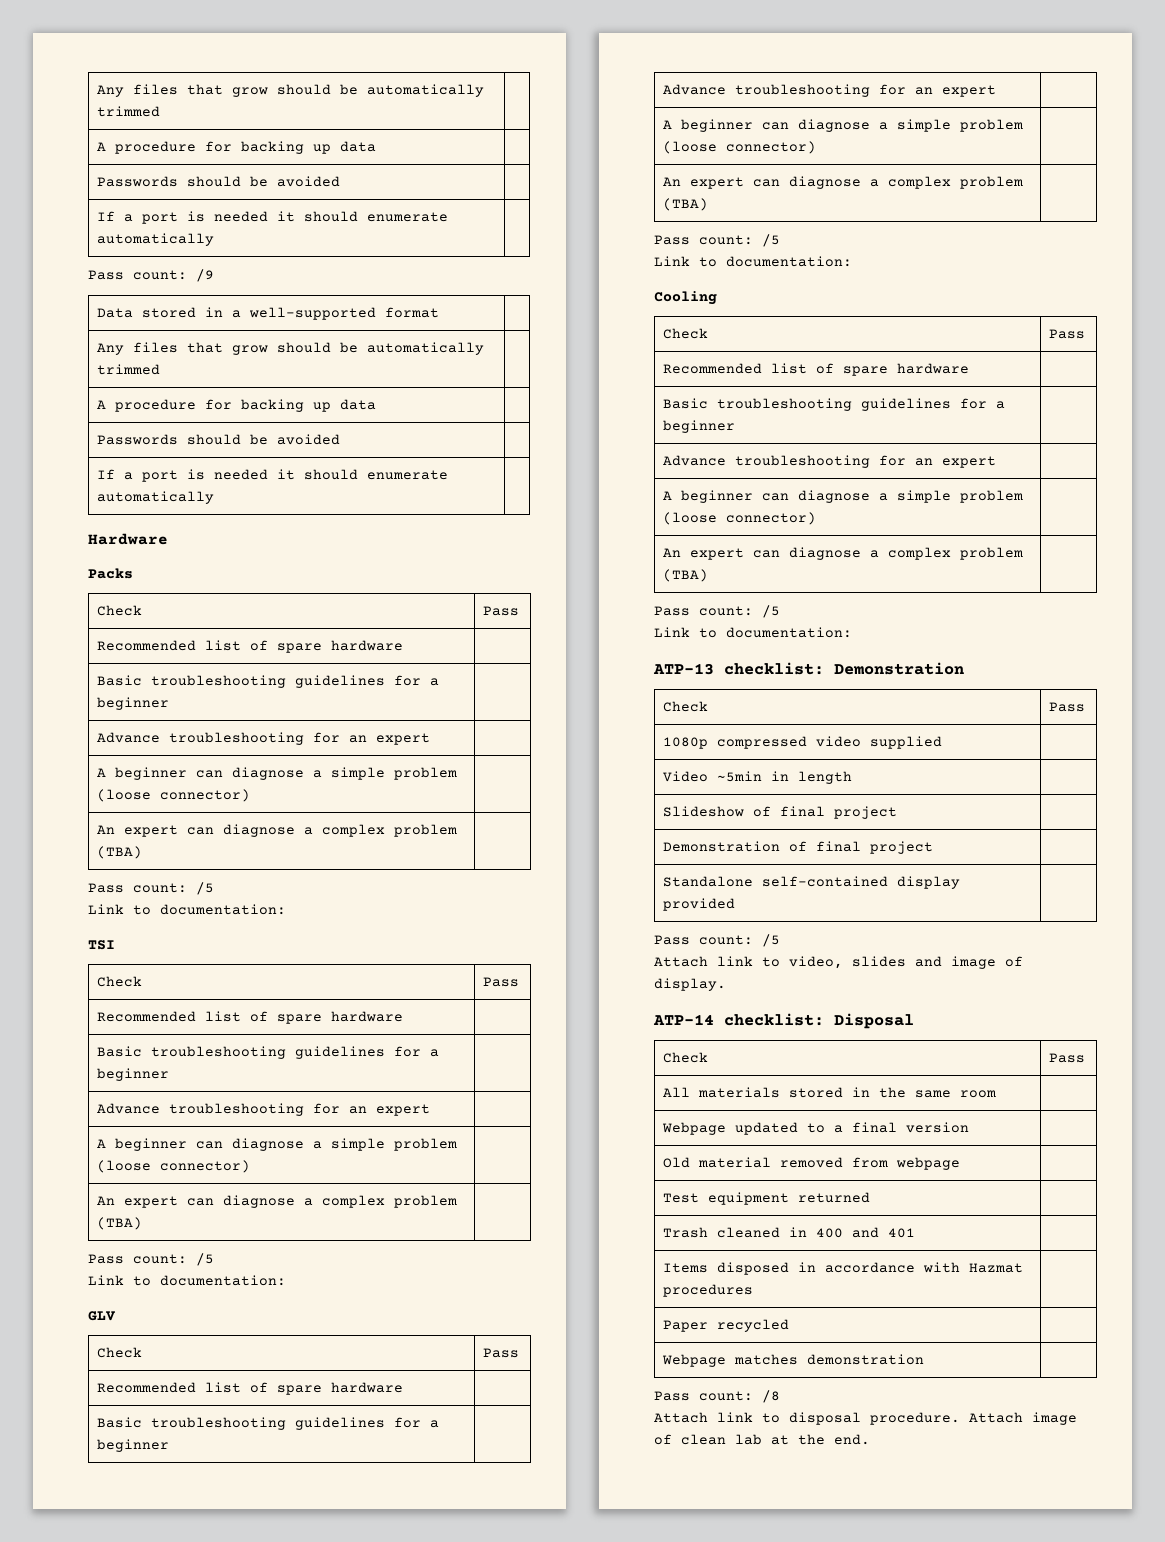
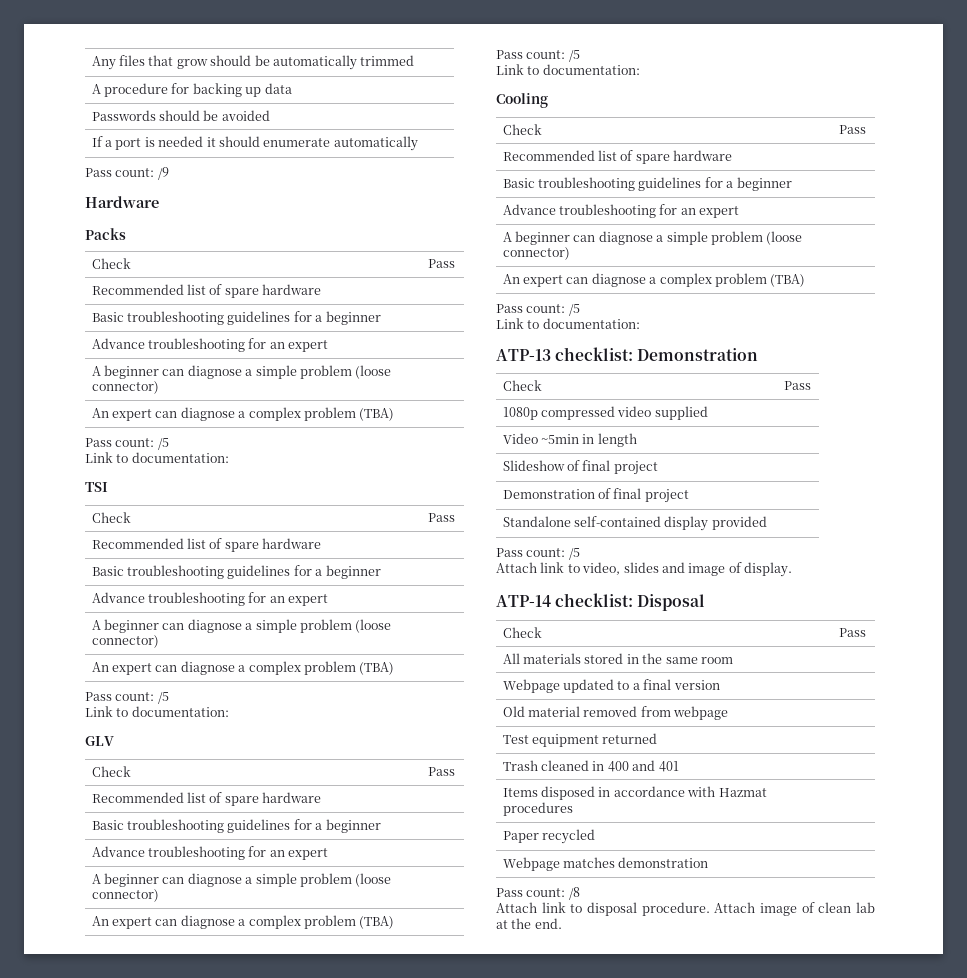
- Data stored in a well-supported format |
- Any files that grow should be automatically trimmed |
- A procedure for backing up data |
- Passwords should be avoided |
- If a port is needed it should enumerate automatically |

